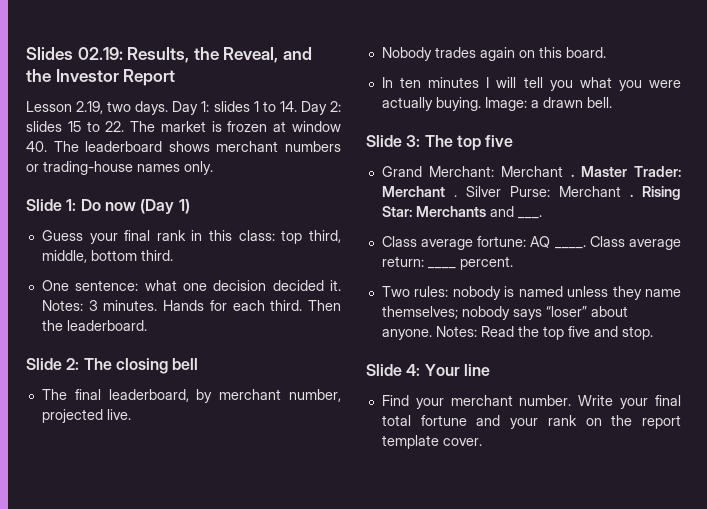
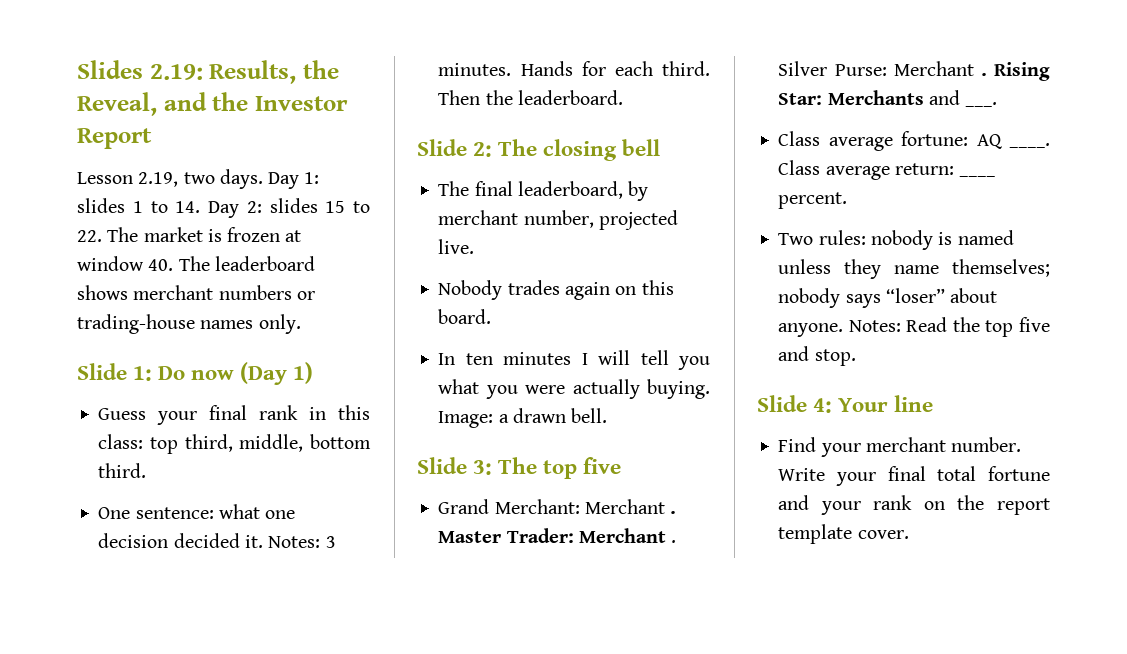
- Slides 02.19: Results, the Reveal, and the Investor Report
+ Slides 2.19: Results, the Reveal, and the Investor Report

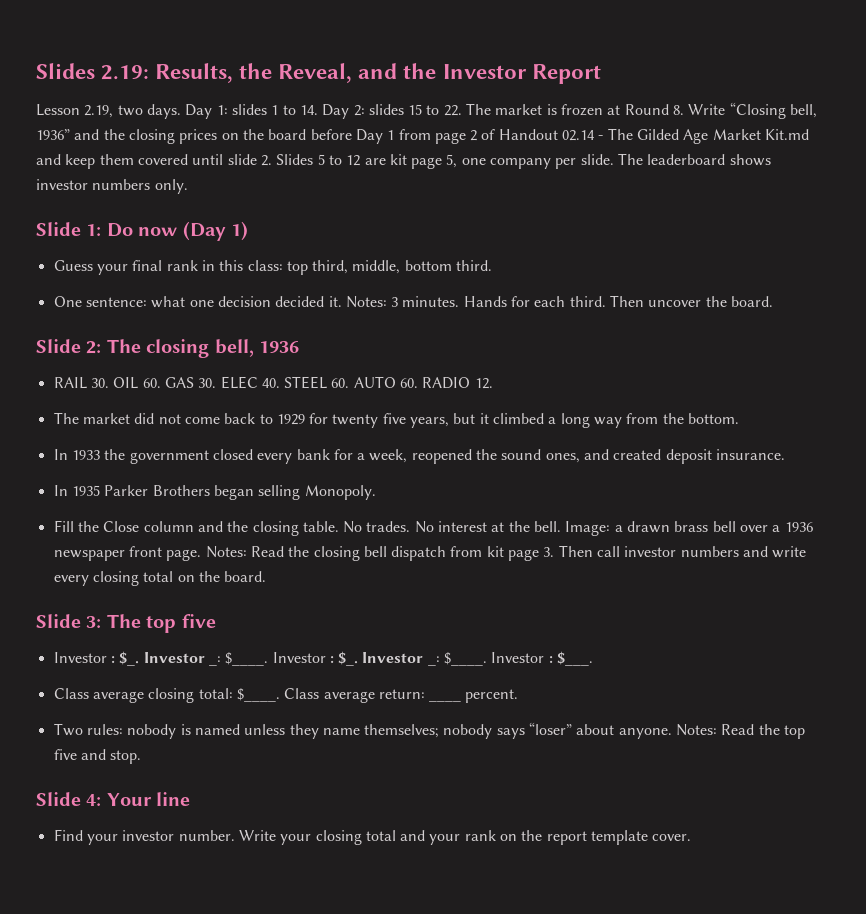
- Day 1: slides 1 to 14. Day 2: slides 15 to 22. The market is frozen at window 40. The leaderboard shows merchant numbers or trading-house names only.
+ Day 1: slides 1 to 14. Day 2: slides 15 to 22. The market is frozen at Round 8. Write “Closing bell, 1936” and the closing prices on the board before Day 1 from page 2 of Handout 02.14 - The Gilded Age Market Kit.md and keep them covered until slide 2. Slides 5 to 12 are kit page 5, one company per slide. The leaderboard shows investor numbers only.
- Then the leaderboard.
+ Then uncover the board.
- Slide 2: The closing bell
- The final leaderboard, by merchant number, projected live.
- Nobody trades again on this board.
- In ten minutes I will tell you what you were actually buying. Image: a drawn bell.
+ Slide 2: The closing bell, 1936
+ RAIL 30. OIL 60. GAS 30. ELEC 40. STEEL 60. AUTO 60. RADIO 12.
+ The market did not come back to 1929 for twenty five years, but it climbed a long way from the bottom.
+ In 1933 the government closed every bank for a week, reopened the sound ones, and created deposit insurance.
+ In 1935 Parker Brothers began selling Monopoly.
+ Fill the Close column and the closing table. No trades. No interest at the bell. Image: a drawn brass bell over a 1936 newspaper front page. Notes: Read the closing bell dispatch from kit page 3. Then call investor numbers and write every closing total on the board.
- Grand Merchant: Merchant . Master Trader: Merchant . Silver Purse: Merchant . Rising Star: Merchants and ___.
- Class average fortune: AQ ____.
+ Investor : $_. Investor _: $____. Investor : $_. Investor _: $____. Investor : $___.
+ Class average closing total: $____.
- Find your merchant number.
+ Find your investor number.
- Write your final total fortune and your rank on the report template cover.
+ Write your closing total and your rank on the report template cover.

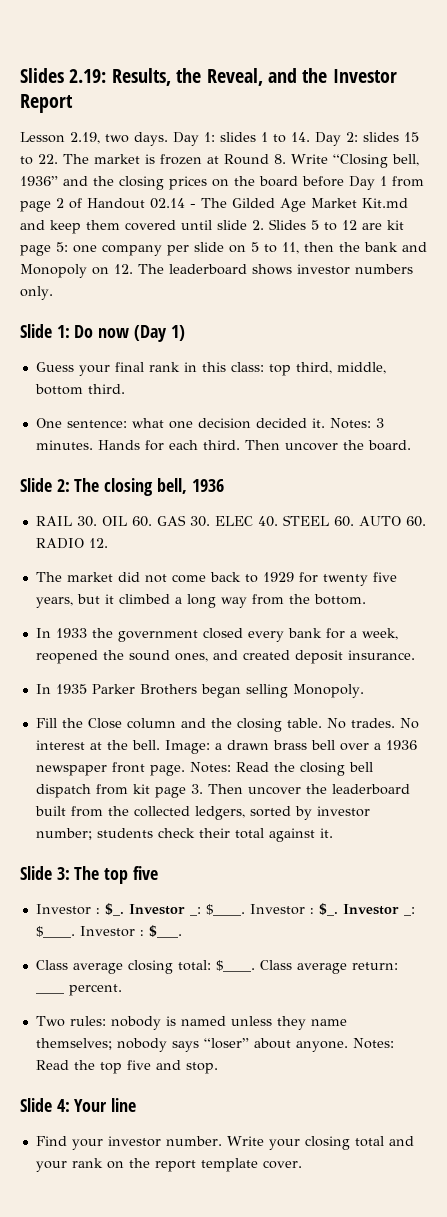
- slides 15 to 22. The market is frozen at Round 8. Write “Closing bell, 1936” and the closing prices on the board before Day 1 from page 2 of Handout 02.14 - The Gilded Age Market Kit.md and keep them covered until slide 2. Slides 5 to 12 are kit page 5, one company per slide. The leaderboard shows investor numbers only.
+ slides 15 to 22. The market is frozen at Round 8. Write “Closing bell, 1936” and the closing prices on the board before Day 1 from page 2 of Handout 02.14 - The Gilded Age Market Kit.md and keep them covered until slide 2. Slides 5 to 12 are kit page 5: one company per slide on 5 to 11, then the bank and Monopoly on 12. The leaderboard shows investor numbers only.
- Notes: Read the closing bell dispatch from kit page 3. Then call investor numbers and write every closing total on the board.
+ Notes: Read the closing bell dispatch from kit page 3. Then uncover the leaderboard built from the collected ledgers, sorted by investor number; students check their total against it.

